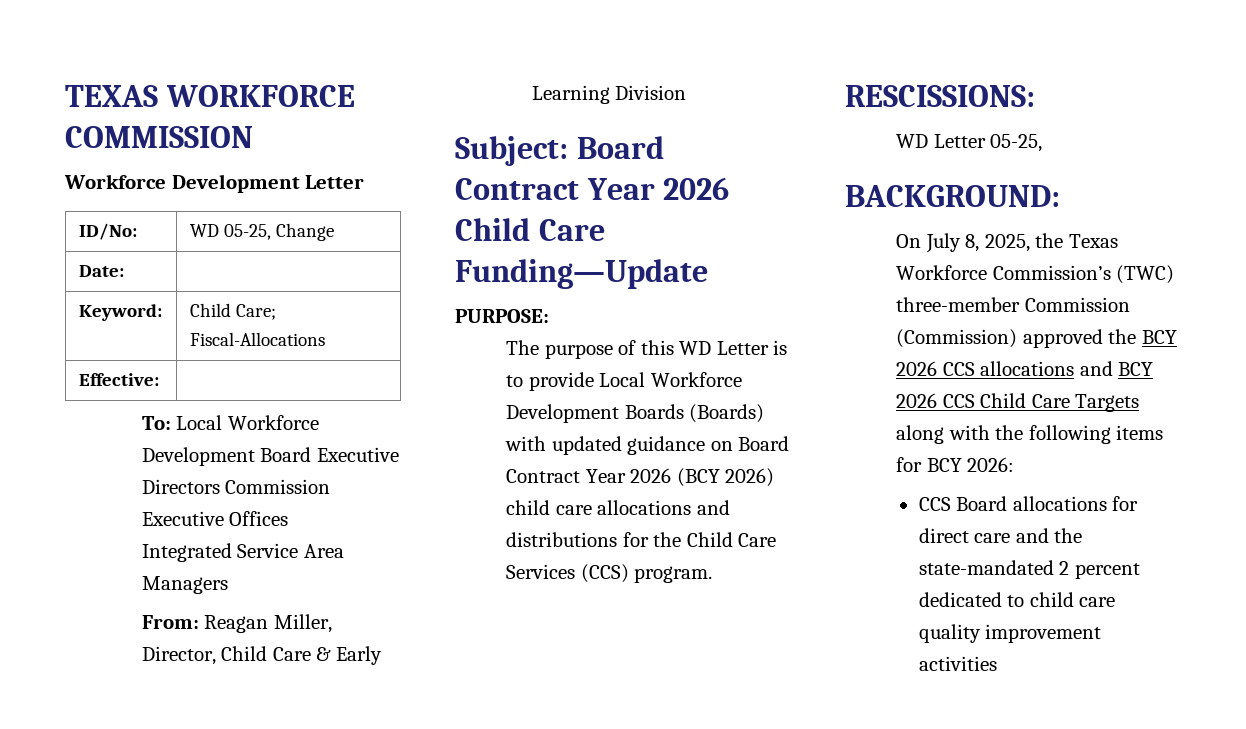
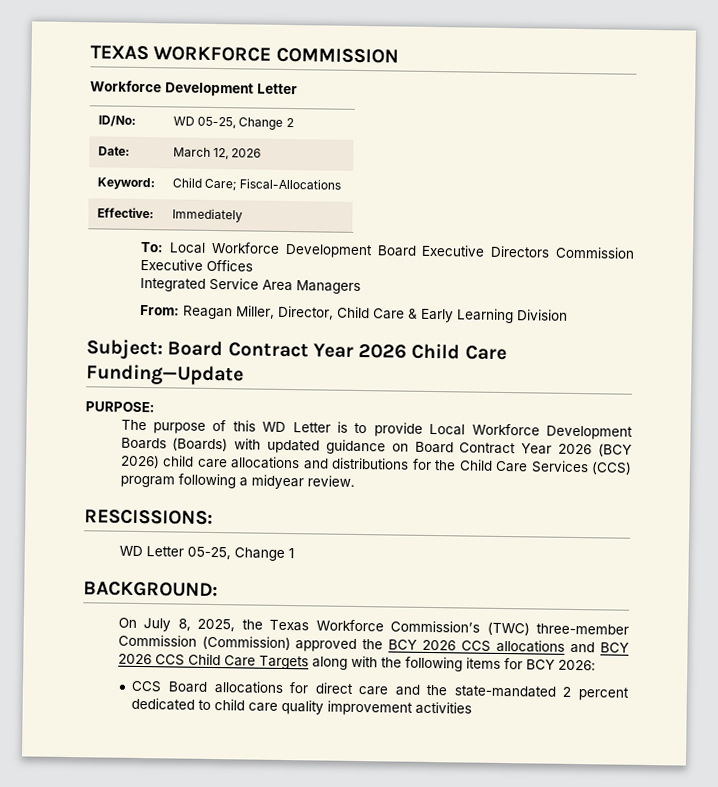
- ID/No: | WD 05-25, Change
+ ID/No: | WD 05-25, Change 2
- Date: |
+ Date: | March 12, 2026
- Effective: |
+ Effective: | Immediately
- The purpose of this WD Letter is to provide Local Workforce Development Boards (Boards) with updated guidance on Board Contract Year 2026 (BCY 2026) child care allocations and distributions for the Child Care Services (CCS) program.
+ The purpose of this WD Letter is to provide Local Workforce Development Boards (Boards) with updated guidance on Board Contract Year 2026 (BCY 2026) child care allocations and distributions for the Child Care Services (CCS) program following a midyear review.
- WD Letter 05-25,
+ WD Letter 05-25, Change 1

